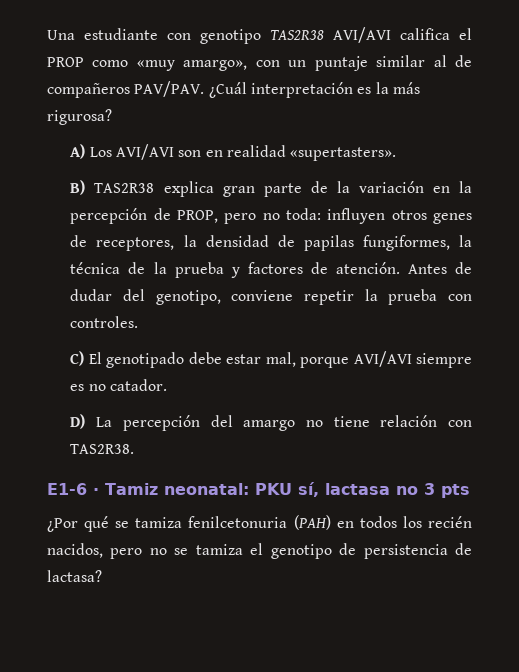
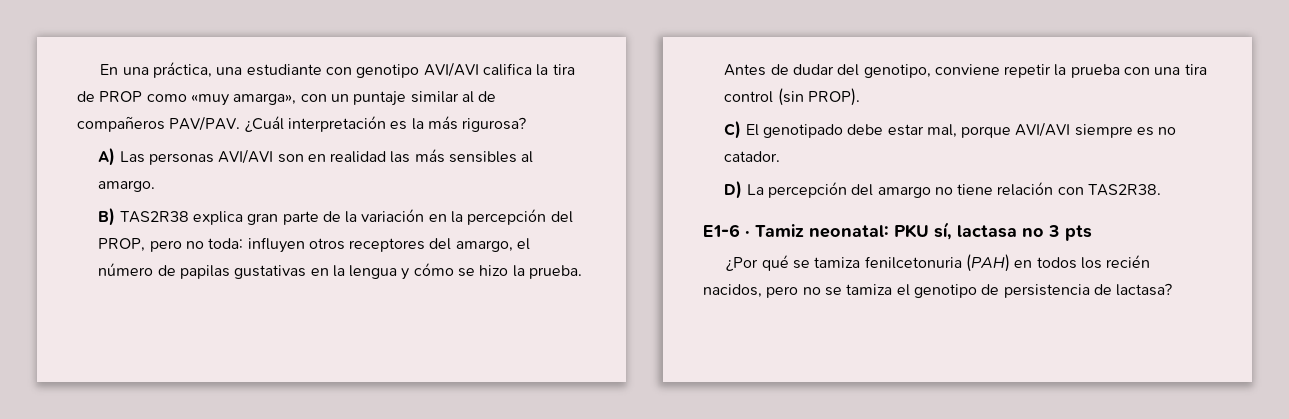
- Una estudiante con genotipo TAS2R38 AVI/AVI califica el PROP como «muy amargo», con un puntaje similar al de compañeros PAV/PAV.
+ En una práctica, una estudiante con genotipo AVI/AVI califica la tira de PROP como «muy amarga», con un puntaje similar al de compañeros PAV/PAV.
- A) Los AVI/AVI son en realidad «supertasters».
+ A) Las personas AVI/AVI son en realidad las más sensibles al amargo.
- B) TAS2R38 explica gran parte de la variación en la percepción de PROP, pero no toda: influyen otros genes de receptores, la densidad de papilas fungiformes, la técnica de la prueba y factores de atención.
+ B) TAS2R38 explica gran parte de la variación en la percepción del PROP, pero no toda: influyen otros receptores del amargo, el número de papilas gustativas en la lengua y cómo se hizo la prueba.
- Antes de dudar del genotipo, conviene repetir la prueba con controles.
+ Antes de dudar del genotipo, conviene repetir la prueba con una tira control (sin PROP).

